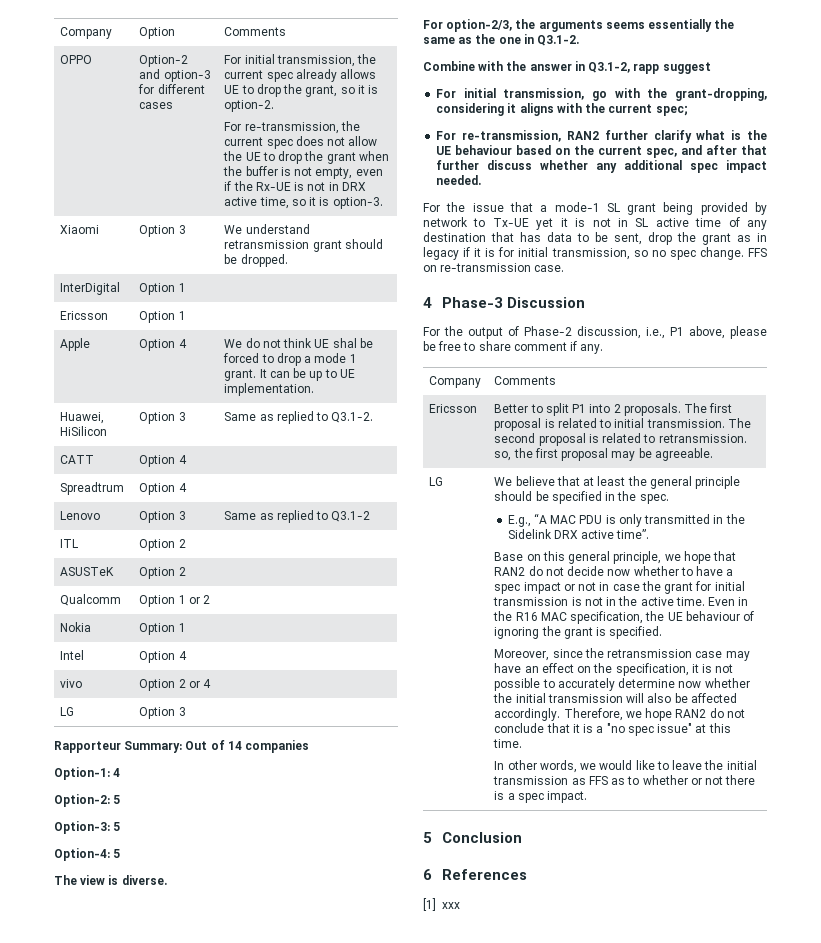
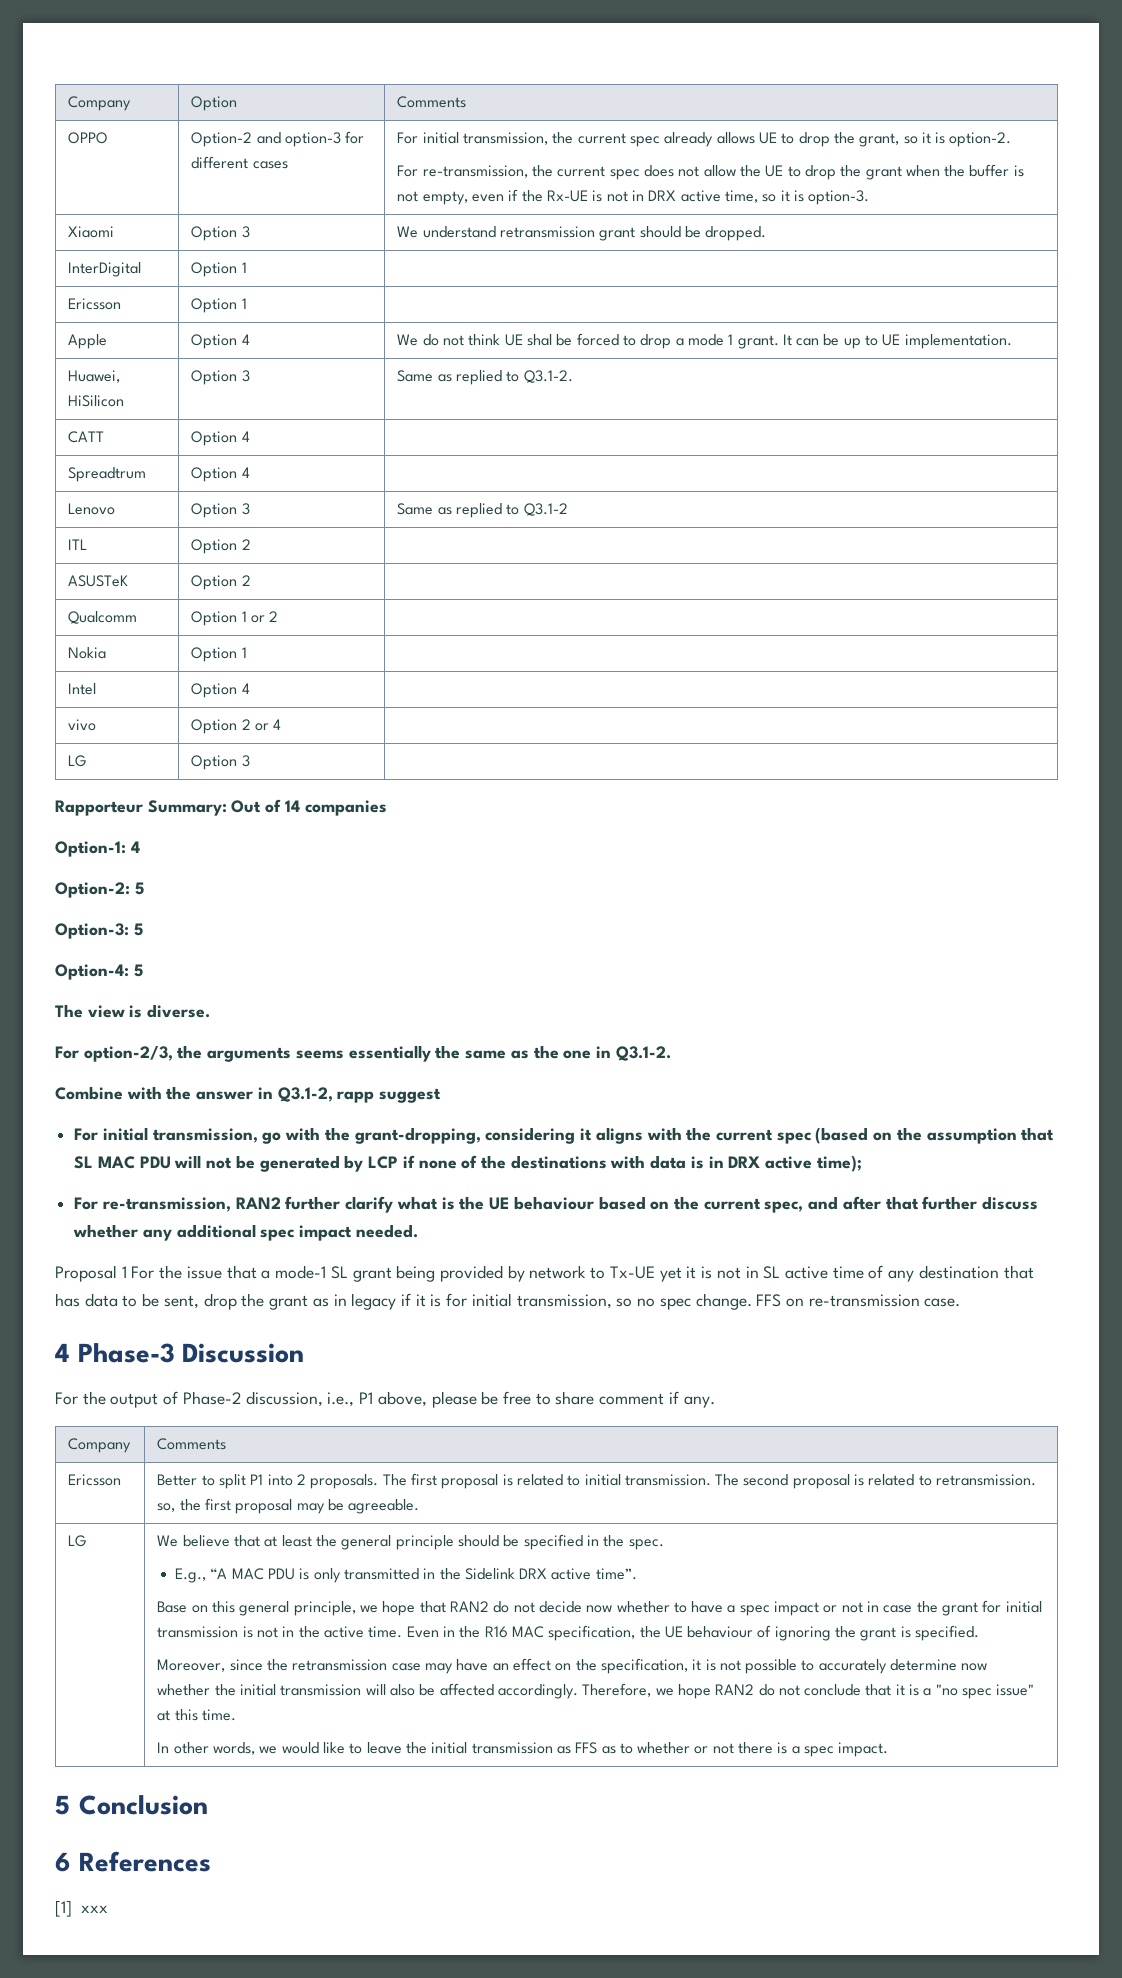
- For initial transmission, go with the grant-dropping, considering it aligns with the current spec;
+ For initial transmission, go with the grant-dropping, considering it aligns with the current spec (based on the assumption that SL MAC PDU will not be generated by LCP if none of the destinations with data is in DRX active time);
- For the issue that a mode-1 SL grant being provided by network to Tx-UE yet it is not in SL active time of any destination that has data to be sent, drop the grant as in legacy if it is for initial transmission, so no spec change.
+ Proposal 1 For the issue that a mode-1 SL grant being provided by network to Tx-UE yet it is not in SL active time of any destination that has data to be sent, drop the grant as in legacy if it is for initial transmission, so no spec change.

